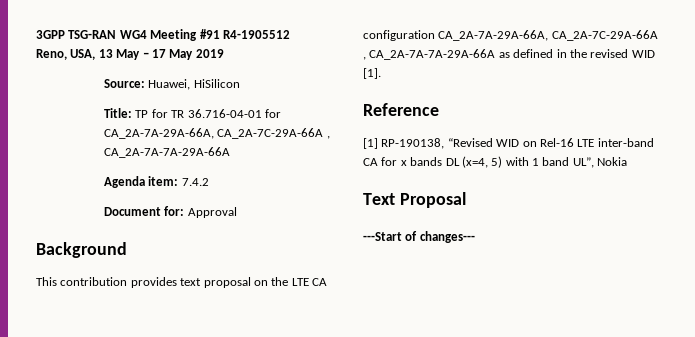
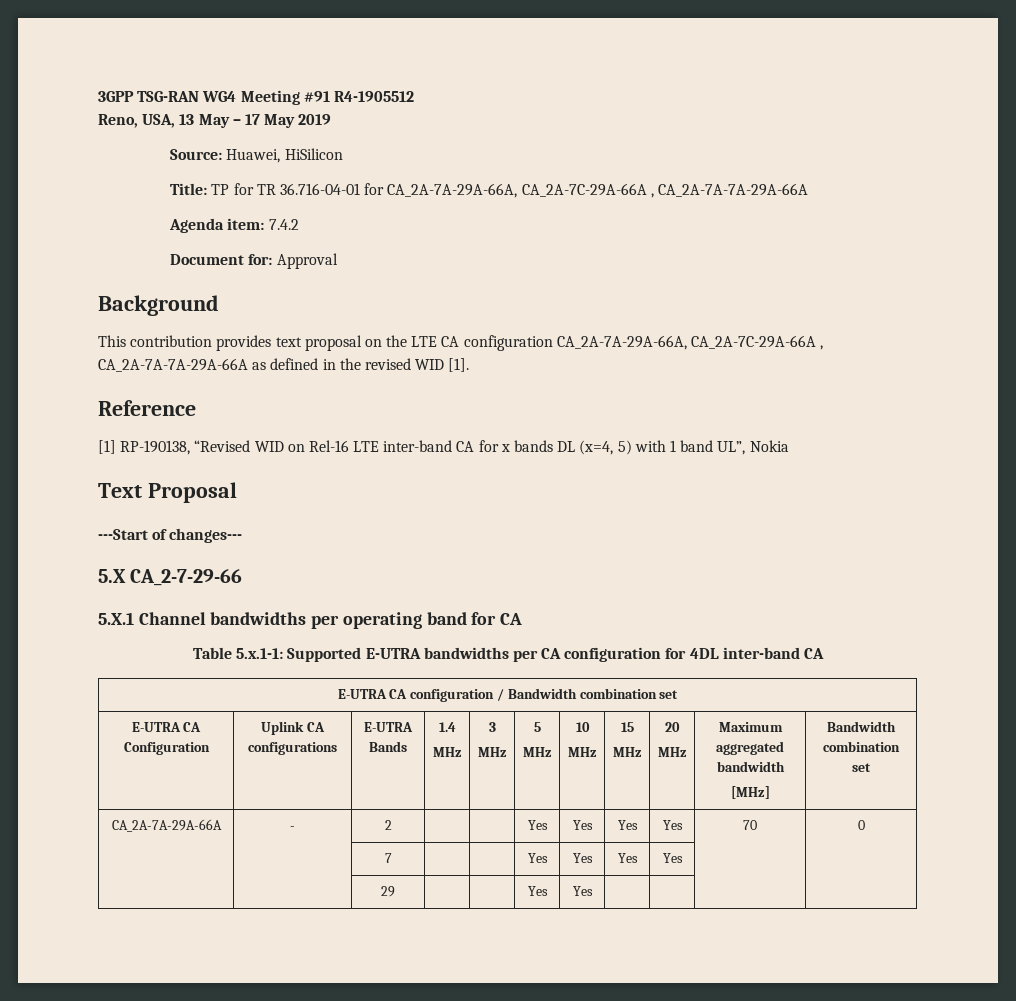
+ 5.X CA_2-7-29-66
+ 5.X.1 Channel bandwidths per operating band for CA
+ Table 5.x.1-1: Supported E-UTRA bandwidths per CA configuration for 4DL inter-band CA
+ E-UTRA CA configuration / Bandwidth combination set
+ E-UTRA CA Configuration | Uplink CA configurations | E-UTRA Bands | 1.4
+ MHz | 3
+ MHz | 5
+ MHz | 10
+ MHz | 15
+ MHz | 20
+ MHz | Maximum aggregated bandwidth
+ [MHz] | Bandwidth combination set
+ CA_2A-7A-29A-66A | - | 2 | | | Yes | Yes | Yes | Yes | 70 | 0
+ | | 7 | | | Yes | Yes | Yes | Yes | |
+ | | 29 | | | Yes | Yes | | | |

